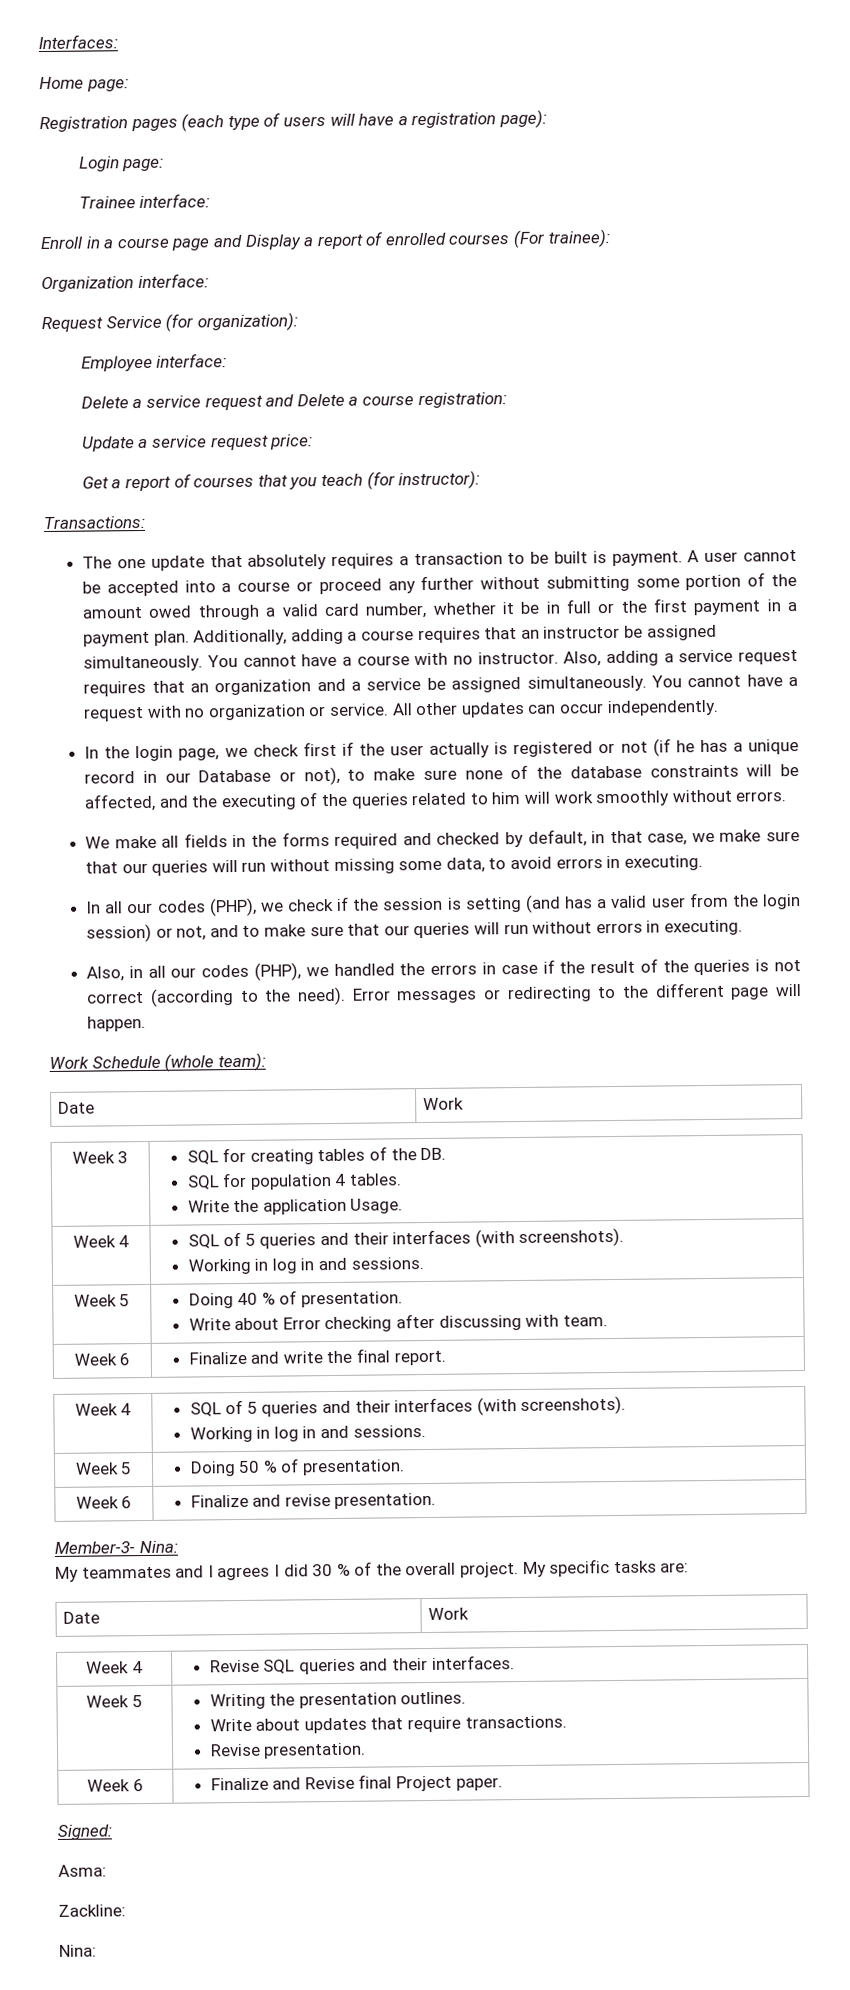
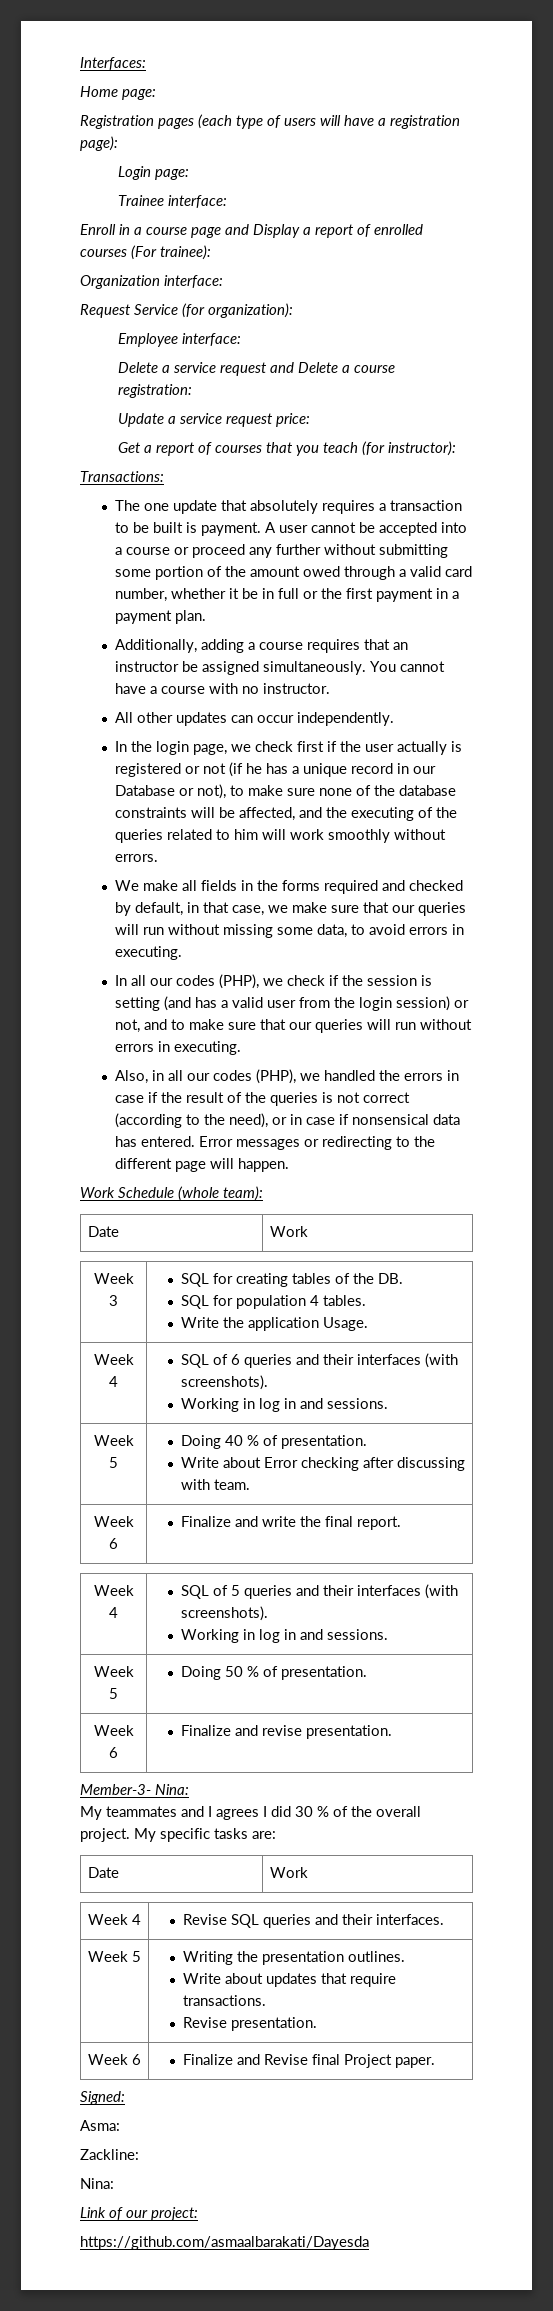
- A user cannot be accepted into a course or proceed any further without submitting some portion of the amount owed through a valid card number, whether it be in full or the first payment in a payment plan. Additionally, adding a course requires that an instructor be assigned simultaneously.
+ A user cannot be accepted into a course or proceed any further without submitting some portion of the amount owed through a valid card number, whether it be in full or the first payment in a payment plan.
+ Additionally, adding a course requires that an instructor be assigned simultaneously.
- You cannot have a course with no instructor. Also, adding a service request requires that an organization and a service be assigned simultaneously. You cannot have a request with no organization or service. All other updates can occur independently.
+ You cannot have a course with no instructor.
+ All other updates can occur independently.
- Also, in all our codes (PHP), we handled the errors in case if the result of the queries is not correct (according to the need).
+ Also, in all our codes (PHP), we handled the errors in case if the result of the queries is not correct (according to the need), or in case if nonsensical data has entered.
  Week 3 | SQL for creating tables of the DB.
  SQL for population 4 tables.
  Write the application Usage.
- Week 4 | SQL of 5 queries and their interfaces (with screenshots).
+ Week 4 | SQL of 6 queries and their interfaces (with screenshots).
+ Link of our project:
+ https://github.com/asmaalbarakati/Dayesda

